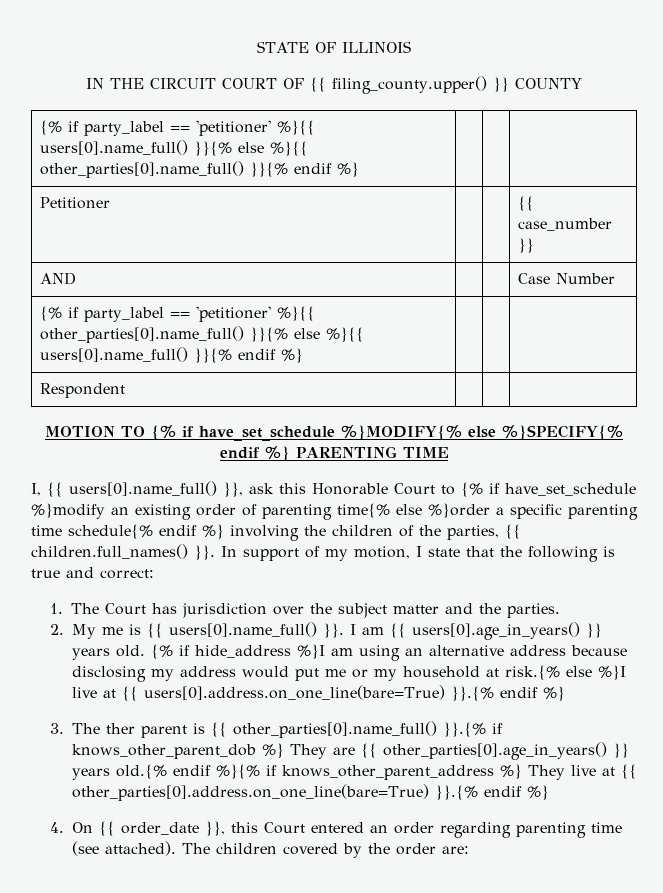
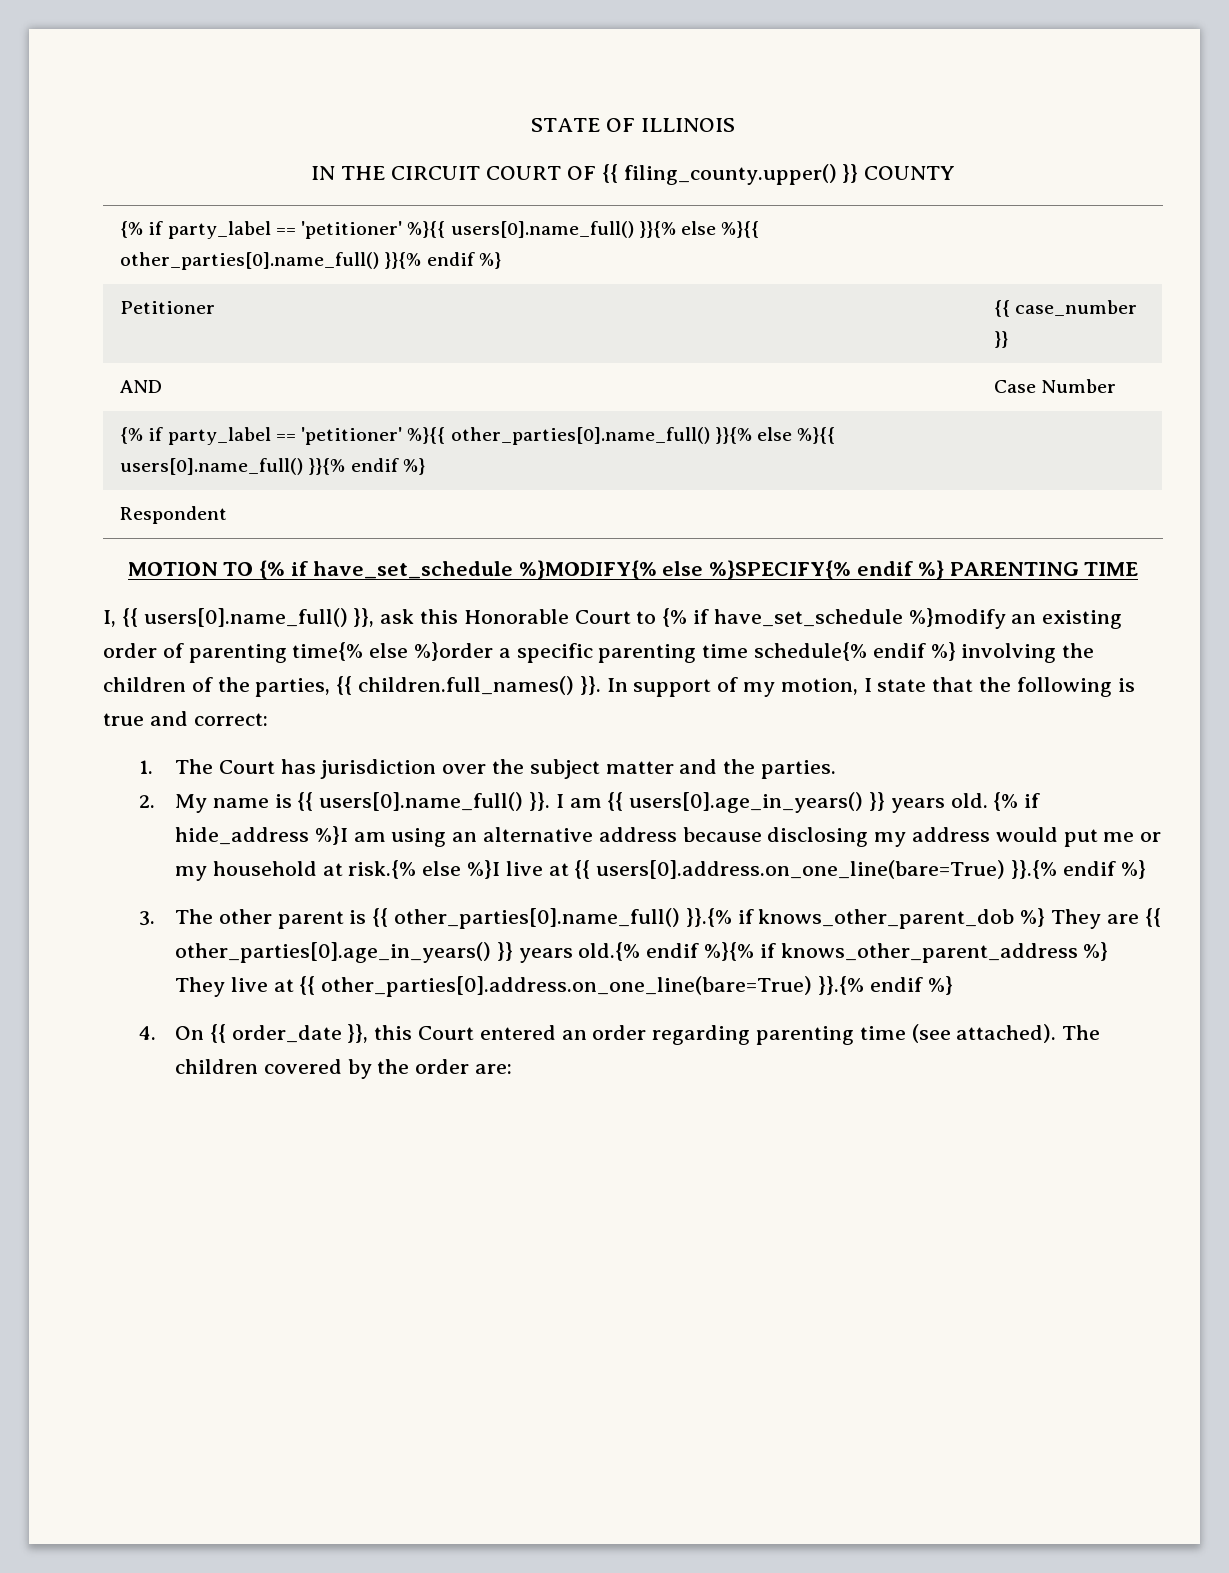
- 2. My me is {{ users[0].name_full() }}.
+ 2. My name is {{ users[0].name_full() }}.
- 3. The ther parent is {{ other_parties[0].name_full() }}.{% if knows_other_parent_dob %} They are {{ other_parties[0].age_in_years() }} years old.{% endif %}{% if knows_other_parent_address %} They live at {{ other_parties[0].address.on_one_line(bare=True) }}.{% endif %}
+ 3. The other parent is {{ other_parties[0].name_full() }}.{% if knows_other_parent_dob %} They are {{ other_parties[0].age_in_years() }} years old.{% endif %}{% if knows_other_parent_address %} They live at {{ other_parties[0].address.on_one_line(bare=True) }}.{% endif %}

